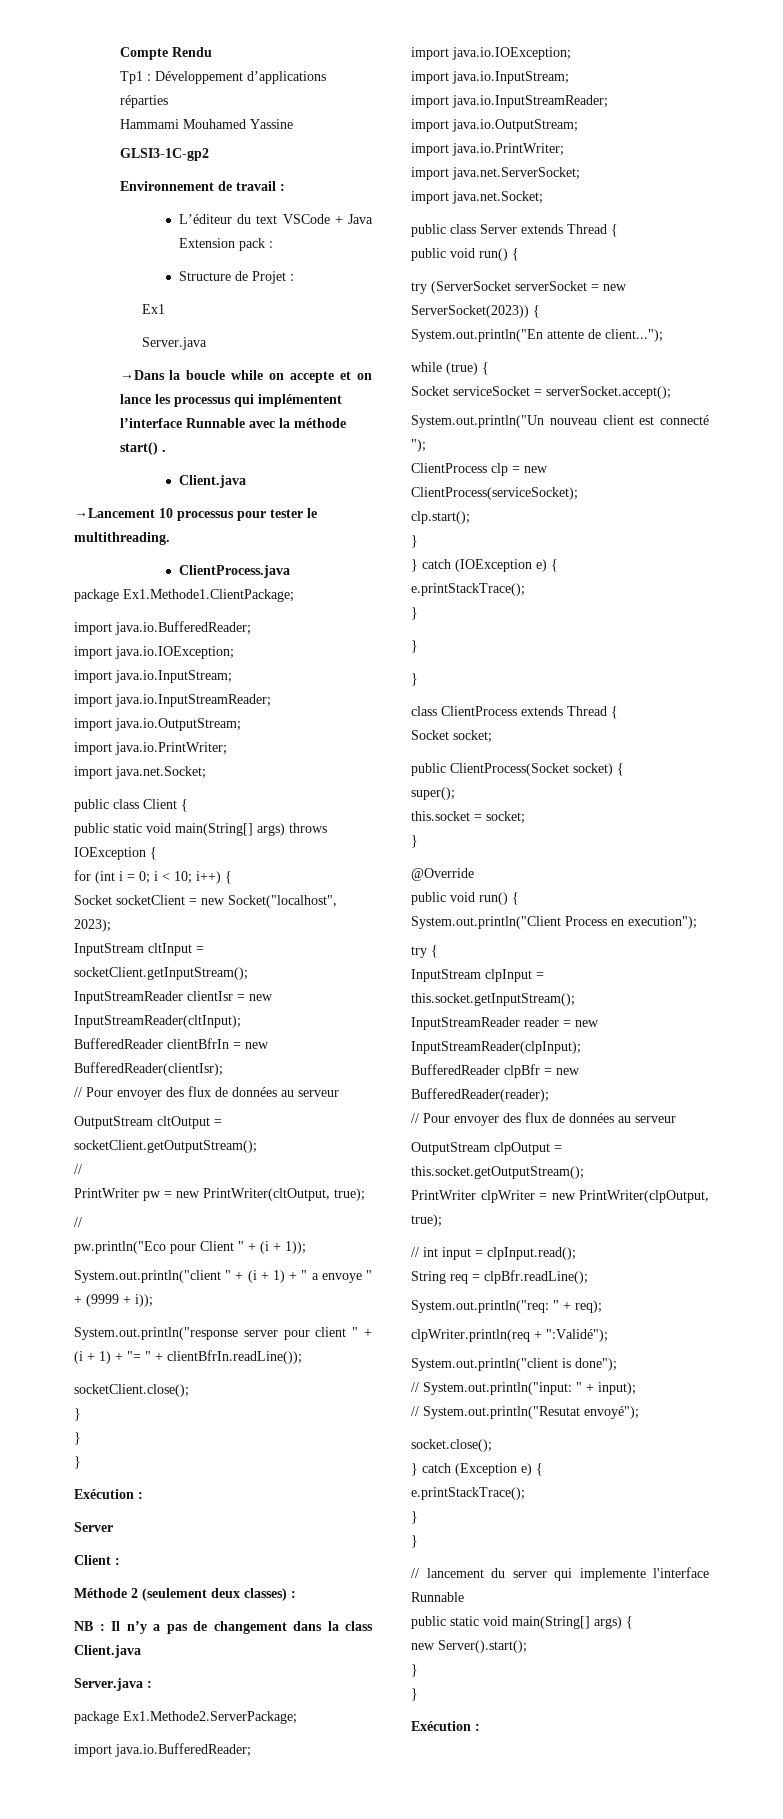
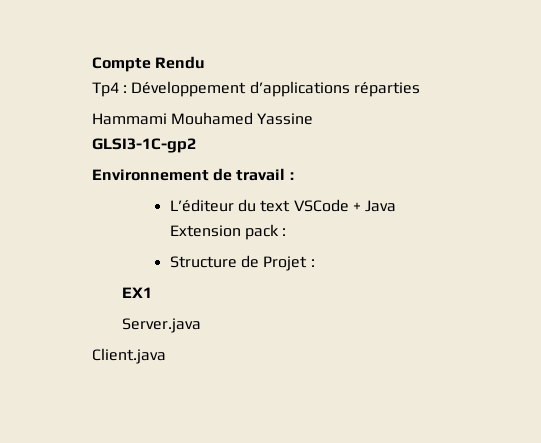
- Tp1 : Développement d’applications réparties
+ Tp4 : Développement d’applications réparties
- Ex1
+ EX1
- →Dans la boucle while on accepte et on lance les processus qui implémentent l’interface Runnable avec la méthode start() .
  Client.java
- →Lancement 10 processus pour tester le multithreading.
- ClientProcess.java
- package Ex1.Methode1.ClientPackage;
- import java.io.BufferedReader;
- import java.io.IOException;
- import java.io.InputStream;
- import java.io.InputStreamReader;
- import java.io.OutputStream;
- import java.io.PrintWriter;
- import java.net.Socket;
- public class Client {
- public static void main(String[] args) throws IOException {
- for (int i = 0; i < 10; i++) {
- Socket socketClient = new Socket("localhost", 2023);
- InputStream cltInput = socketClient.getInputStream();
- InputStreamReader clientIsr = new InputStreamReader(cltInput);
- BufferedReader clientBfrIn = new BufferedReader(clientIsr);
- // Pour envoyer des flux de données au serveur
- OutputStream cltOutput = socketClient.getOutputStream();
- //
- PrintWriter pw = new PrintWriter(cltOutput, true);
- //
- pw.println("Eco pour Client " + (i + 1));
- System.out.println("client " + (i + 1) + " a envoye " + (9999 + i));
- System.out.println("response server pour client " + (i + 1) + "= " + clientBfrIn.readLine());
- socketClient.close();
- }
- }
- }
- Exécution :
- Server
- Client :
- Méthode 2 (seulement deux classes) :
- NB : Il n’y a pas de changement dans la class Client.java
- Server.java :
- package Ex1.Methode2.ServerPackage;
- import java.io.BufferedReader;
- import java.io.IOException;
- import java.io.InputStream;
- import java.io.InputStreamReader;
- import java.io.OutputStream;
- import java.io.PrintWriter;
- import java.net.ServerSocket;
- import java.net.Socket;
- public class Server extends Thread {
- public void run() {
- try (ServerSocket serverSocket = new ServerSocket(2023)) {
- System.out.println("En attente de client...");
- while (true) {
- Socket serviceSocket = serverSocket.accept();
- System.out.println("Un nouveau client est connecté ");
- ClientProcess clp = new ClientProcess(serviceSocket);
- clp.start();
- }
- } catch (IOException e) {
- e.printStackTrace();
- }
- }
- }
- class ClientProcess extends Thread {
- Socket socket;
- public ClientProcess(Socket socket) {
- super();
- this.socket = socket;
- }
- @Override
- public void run() {
- System.out.println("Client Process en execution");
- try {
- InputStream clpInput = this.socket.getInputStream();
- InputStreamReader reader = new InputStreamReader(clpInput);
- BufferedReader clpBfr = new BufferedReader(reader);
- // Pour envoyer des flux de données au serveur
- OutputStream clpOutput = this.socket.getOutputStream();
- PrintWriter clpWriter = new PrintWriter(clpOutput, true);
- // int input = clpInput.read();
- String req = clpBfr.readLine();
- System.out.println("req: " + req);
- clpWriter.println(req + ":Validé");
- System.out.println("client is done");
- // System.out.println("input: " + input);
- // System.out.println("Resutat envoyé");
- socket.close();
- } catch (Exception e) {
- e.printStackTrace();
- }
- }
- // lancement du server qui implemente l'interface Runnable
- public static void main(String[] args) {
- new Server().start();
- }
- }
- Exécution :

